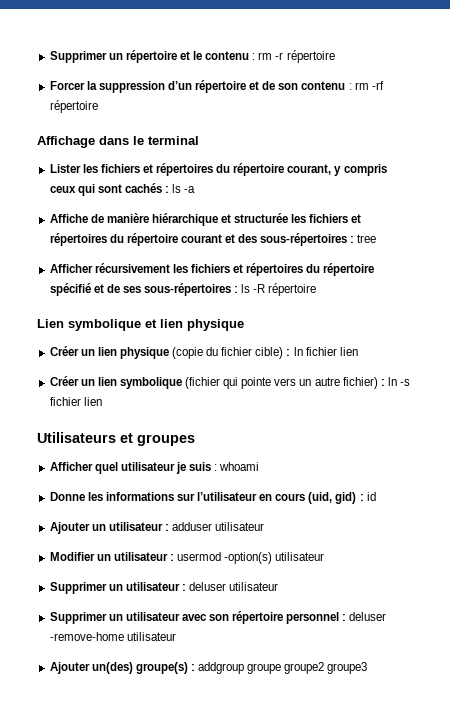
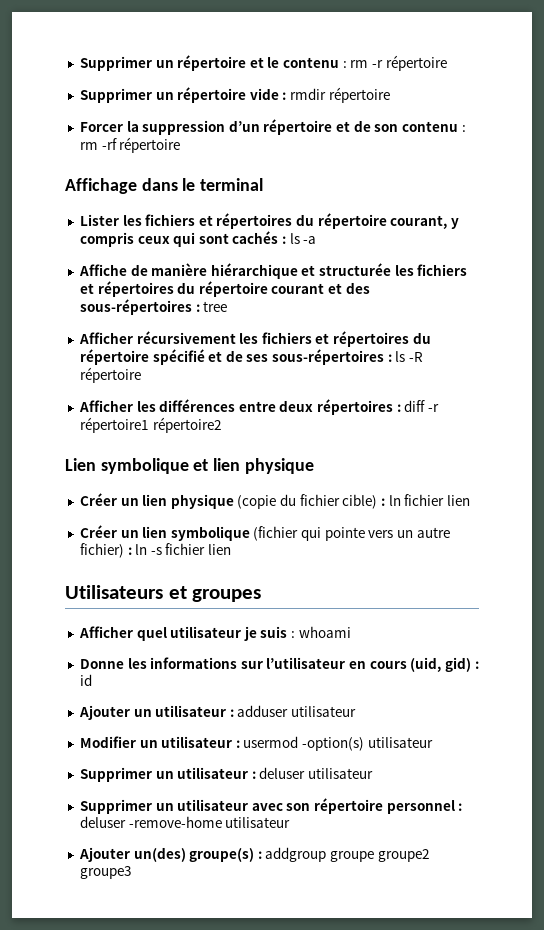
+ Supprimer un répertoire vide : rmdir répertoire
+ Afficher les différences entre deux répertoires : diff -r répertoire1 répertoire2

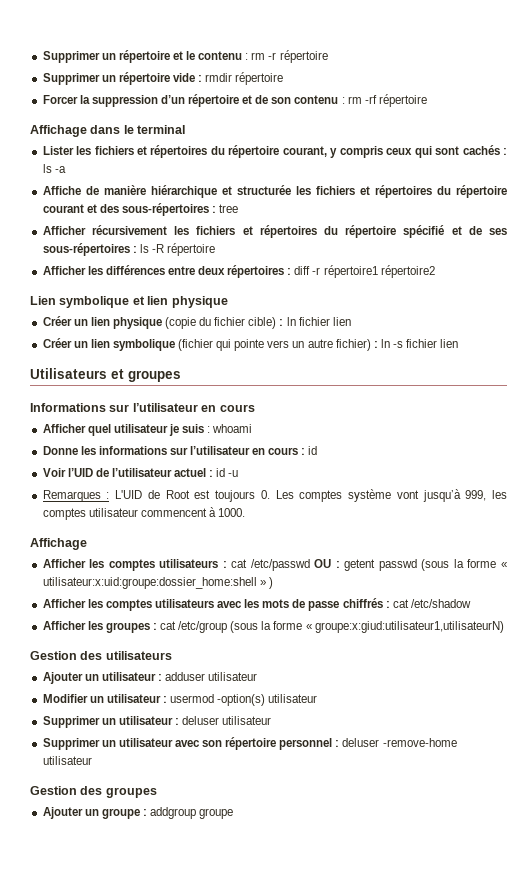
+ Informations sur l’utilisateur en cours
- Donne les informations sur l’utilisateur en cours (uid, gid) : id
+ Donne les informations sur l’utilisateur en cours : id
+ Voir l’UID de l’utilisateur actuel : id -u
+ Remarques : L'UID de Root est toujours 0. Les comptes système vont jusqu’à 999, les comptes utilisateur commencent à 1000.
+ Affichage
+ Afficher les comptes utilisateurs : cat /etc/passwd OU : getent passwd (sous la forme « utilisateur:x:uid:groupe:dossier_home:shell » )
+ Afficher les comptes utilisateurs avec les mots de passe chiffrés : cat /etc/shadow
+ Afficher les groupes : cat /etc/group (sous la forme « groupe:x:giud:utilisateur1,utilisateurN)
+ Gestion des utilisateurs
- Ajouter un(des) groupe(s) : addgroup groupe groupe2 groupe3
+ Gestion des groupes
+ Ajouter un groupe : addgroup groupe

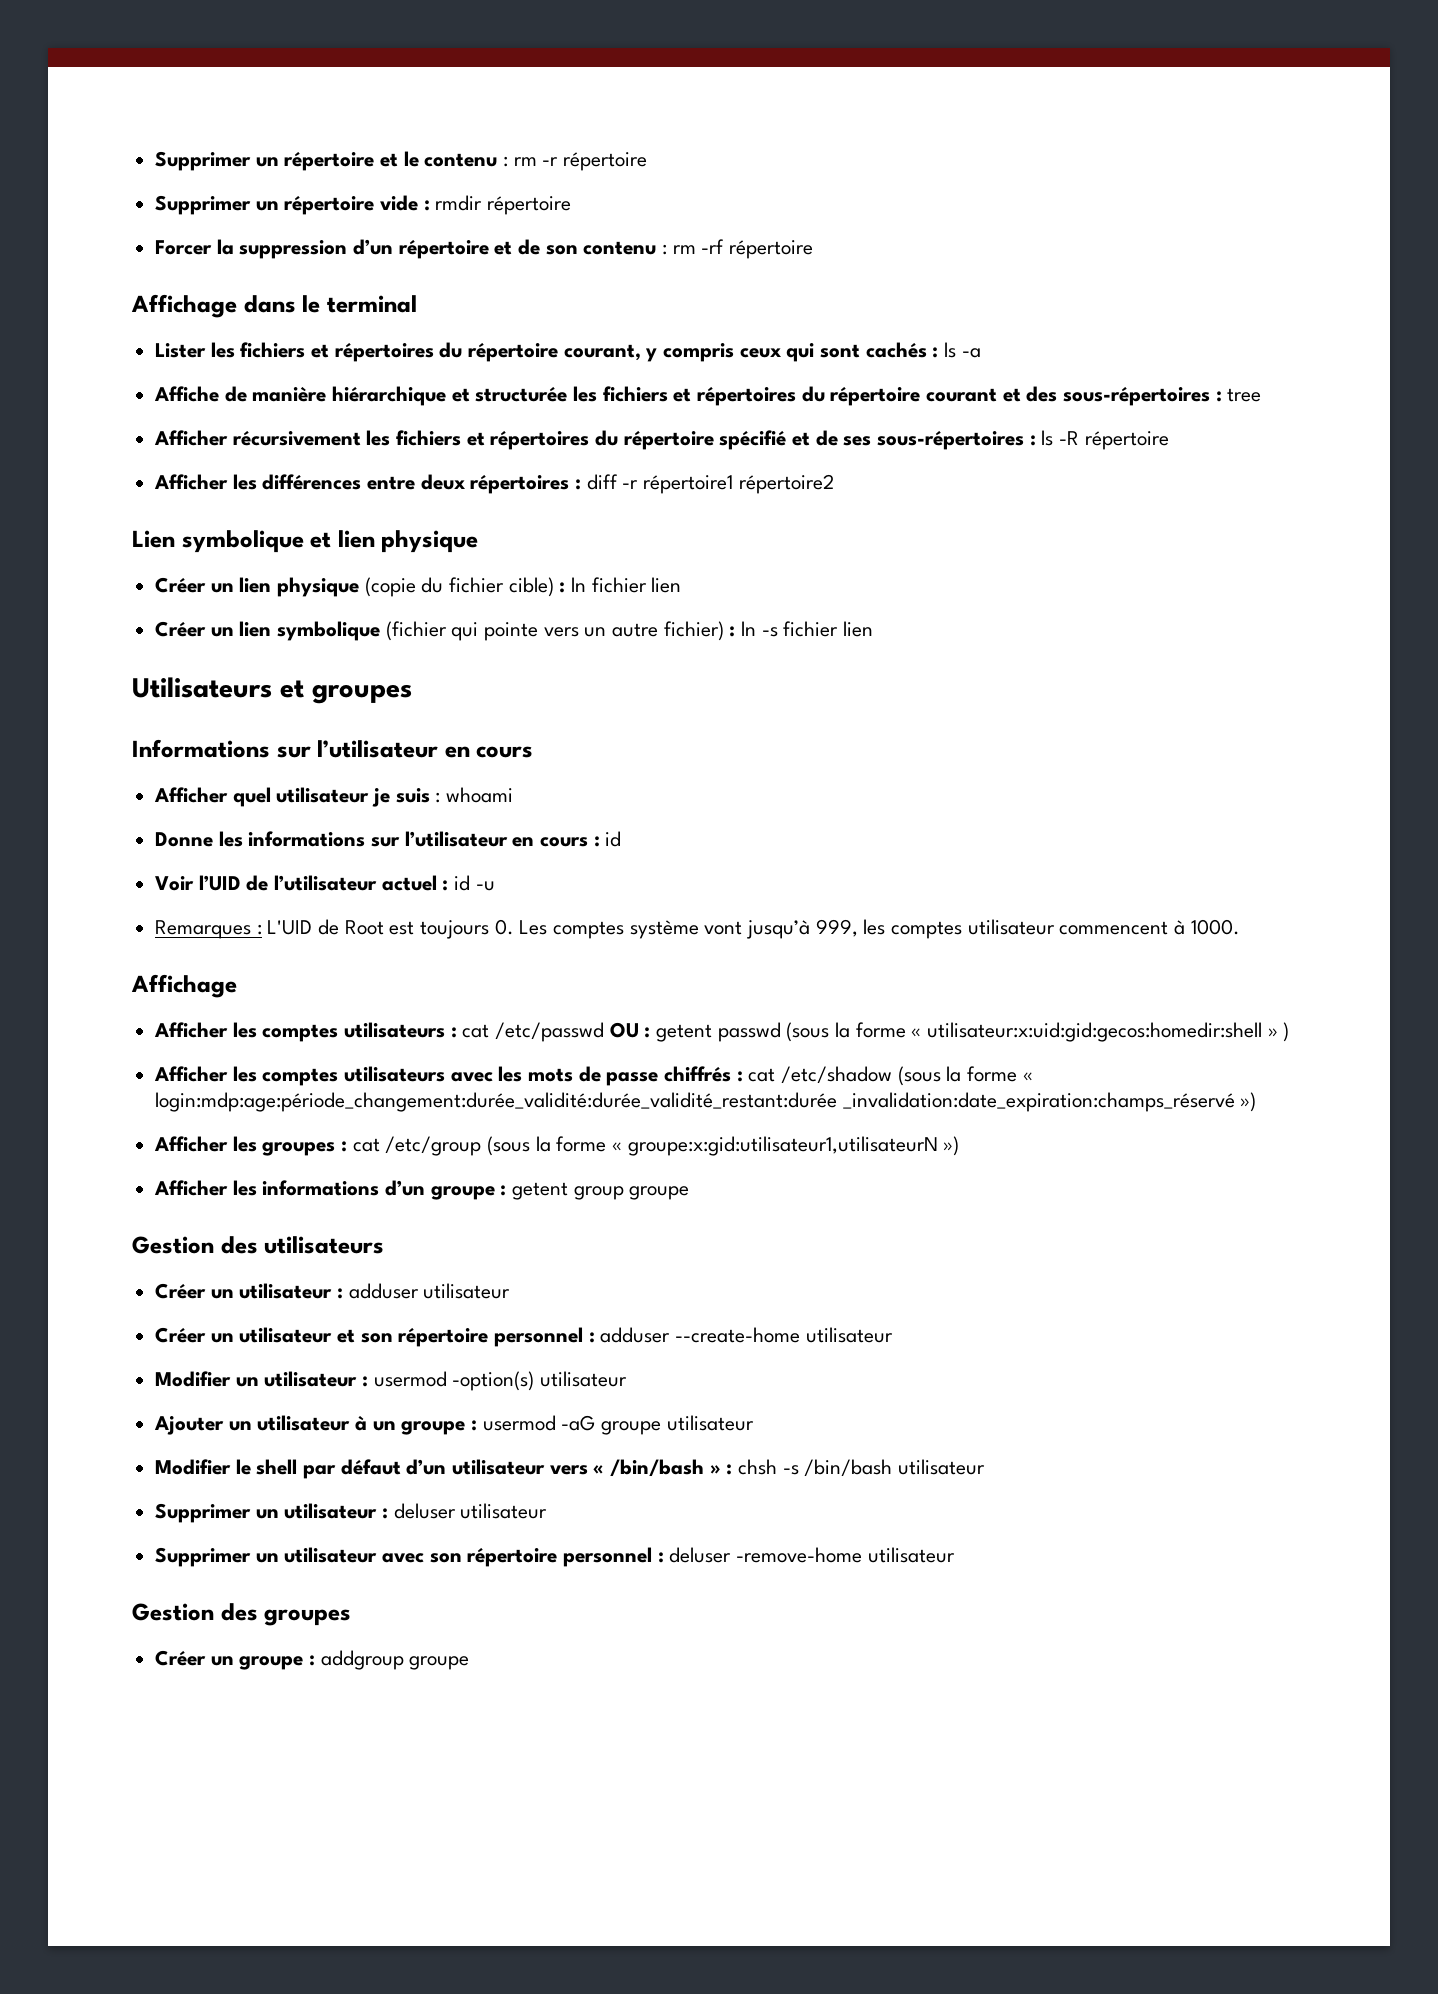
- Afficher les comptes utilisateurs : cat /etc/passwd OU : getent passwd (sous la forme « utilisateur:x:uid:groupe:dossier_home:shell » )
+ Afficher les comptes utilisateurs : cat /etc/passwd OU : getent passwd (sous la forme « utilisateur:x:uid:gid:gecos:homedir:shell » )
- Afficher les comptes utilisateurs avec les mots de passe chiffrés : cat /etc/shadow
+ Afficher les comptes utilisateurs avec les mots de passe chiffrés : cat /etc/shadow (sous la forme « login:mdp:age:période_changement:durée_validité:durée_validité_restant:durée _invalidation:date_expiration:champs_réservé »)
- Afficher les groupes : cat /etc/group (sous la forme « groupe:x:giud:utilisateur1,utilisateurN)
+ Afficher les groupes : cat /etc/group (sous la forme « groupe:x:gid:utilisateur1,utilisateurN »)
+ Afficher les informations d’un groupe : getent group groupe
- Ajouter un utilisateur : adduser utilisateur
+ Créer un utilisateur : adduser utilisateur
+ Créer un utilisateur et son répertoire personnel : adduser --create-home utilisateur
+ Ajouter un utilisateur à un groupe : usermod -aG groupe utilisateur
+ Modifier le shell par défaut d’un utilisateur vers « /bin/bash » : chsh -s /bin/bash utilisateur
- Ajouter un groupe : addgroup groupe
+ Créer un groupe : addgroup groupe

